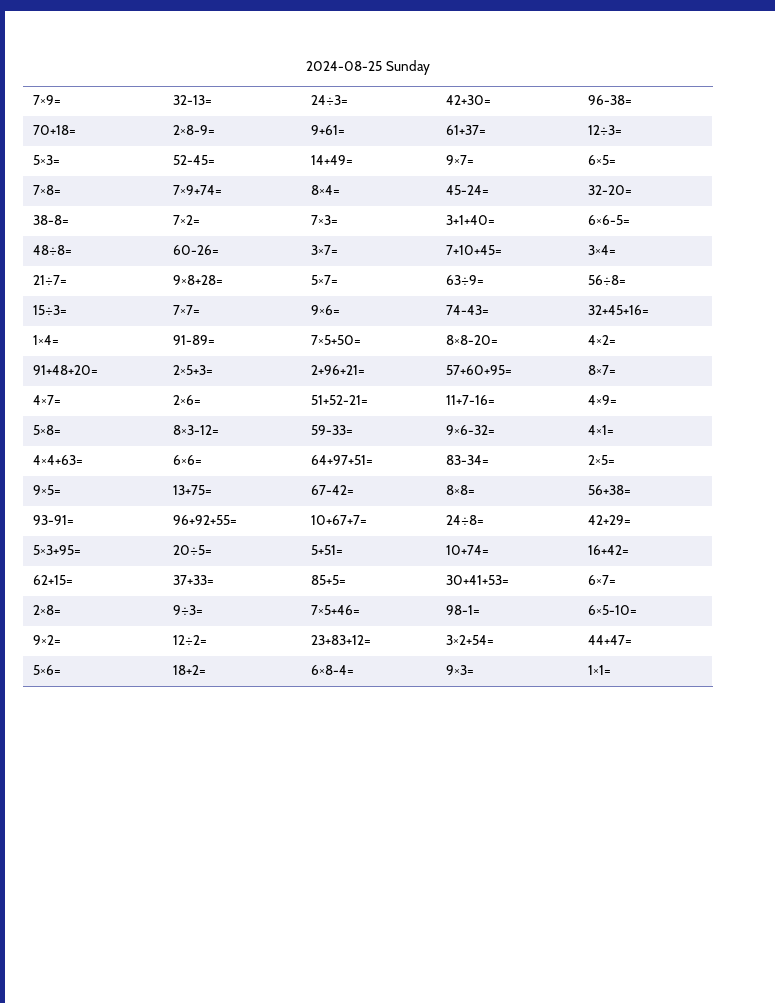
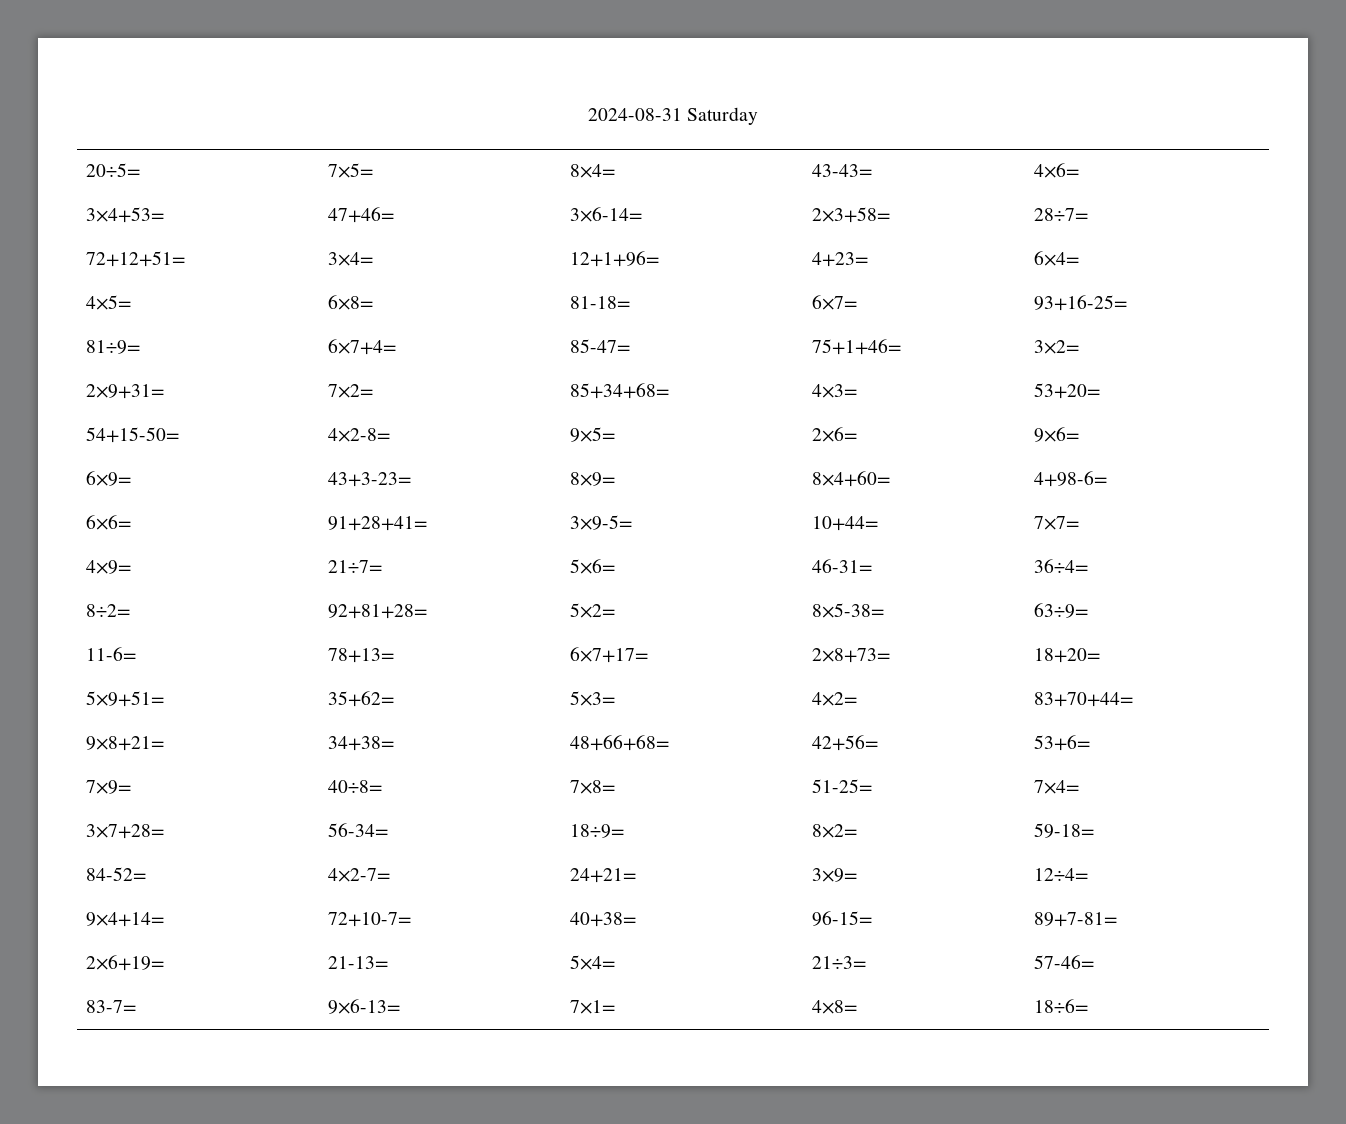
- 2024-08-25 Sunday
- 7×9= | 32-13= | 24÷3= | 42+30= | 96-38=
- 70+18= | 2×8-9= | 9+61= | 61+37= | 12÷3=
- 5×3= | 52-45= | 14+49= | 9×7= | 6×5=
- 7×8= | 7×9+74= | 8×4= | 45-24= | 32-20=
- 38-8= | 7×2= | 7×3= | 3+1+40= | 6×6-5=
- 48÷8= | 60-26= | 3×7= | 7+10+45= | 3×4=
- 21÷7= | 9×8+28= | 5×7= | 63÷9= | 56÷8=
- 15÷3= | 7×7= | 9×6= | 74-43= | 32+45+16=
- 1×4= | 91-89= | 7×5+50= | 8×8-20= | 4×2=
- 91+48+20= | 2×5+3= | 2+96+21= | 57+60+95= | 8×7=
- 4×7= | 2×6= | 51+52-21= | 11+7-16= | 4×9=
- 5×8= | 8×3-12= | 59-33= | 9×6-32= | 4×1=
- 4×4+63= | 6×6= | 64+97+51= | 83-34= | 2×5=
- 9×5= | 13+75= | 67-42= | 8×8= | 56+38=
- 93-91= | 96+92+55= | 10+67+7= | 24÷8= | 42+29=
- 5×3+95= | 20÷5= | 5+51= | 10+74= | 16+42=
- 62+15= | 37+33= | 85+5= | 30+41+53= | 6×7=
- 2×8= | 9÷3= | 7×5+46= | 98-1= | 6×5-10=
- 9×2= | 12÷2= | 23+83+12= | 3×2+54= | 44+47=
- 5×6= | 18+2= | 6×8-4= | 9×3= | 1×1=
+ 2024-08-31 Saturday
+ 20÷5= | 7×5= | 8×4= | 43-43= | 4×6=
+ 3×4+53= | 47+46= | 3×6-14= | 2×3+58= | 28÷7=
+ 72+12+51= | 3×4= | 12+1+96= | 4+23= | 6×4=
+ 4×5= | 6×8= | 81-18= | 6×7= | 93+16-25=
+ 81÷9= | 6×7+4= | 85-47= | 75+1+46= | 3×2=
+ 2×9+31= | 7×2= | 85+34+68= | 4×3= | 53+20=
+ 54+15-50= | 4×2-8= | 9×5= | 2×6= | 9×6=
+ 6×9= | 43+3-23= | 8×9= | 8×4+60= | 4+98-6=
+ 6×6= | 91+28+41= | 3×9-5= | 10+44= | 7×7=
+ 4×9= | 21÷7= | 5×6= | 46-31= | 36÷4=
+ 8÷2= | 92+81+28= | 5×2= | 8×5-38= | 63÷9=
+ 11-6= | 78+13= | 6×7+17= | 2×8+73= | 18+20=
+ 5×9+51= | 35+62= | 5×3= | 4×2= | 83+70+44=
+ 9×8+21= | 34+38= | 48+66+68= | 42+56= | 53+6=
+ 7×9= | 40÷8= | 7×8= | 51-25= | 7×4=
+ 3×7+28= | 56-34= | 18÷9= | 8×2= | 59-18=
+ 84-52= | 4×2-7= | 24+21= | 3×9= | 12÷4=
+ 9×4+14= | 72+10-7= | 40+38= | 96-15= | 89+7-81=
+ 2×6+19= | 21-13= | 5×4= | 21÷3= | 57-46=
+ 83-7= | 9×6-13= | 7×1= | 4×8= | 18÷6=

